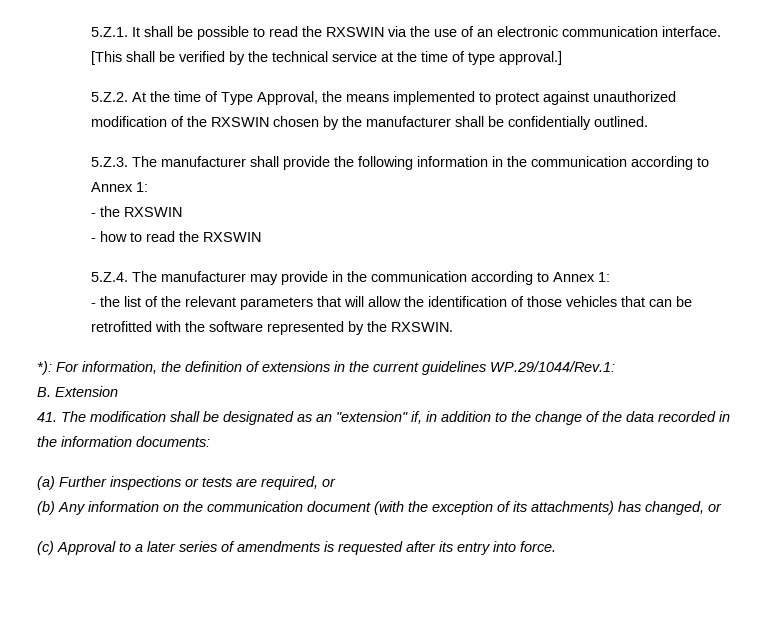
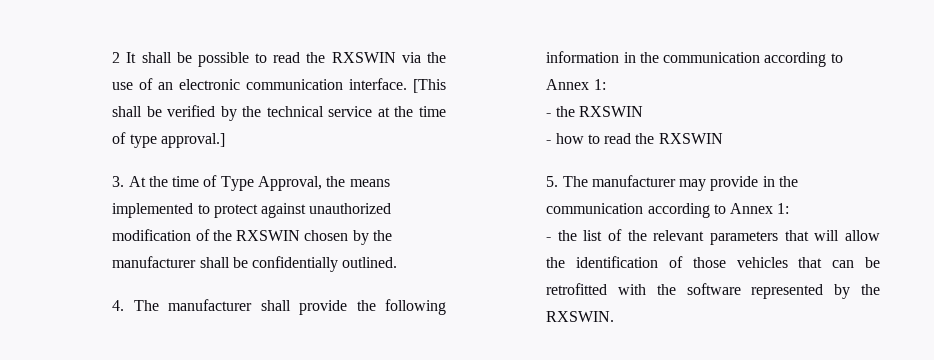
- 5.Z.1. It shall be possible to read the RXSWIN via the use of an electronic communication interface.
+ 2 It shall be possible to read the RXSWIN via the use of an electronic communication interface.
- 5.Z.2. At the time of Type Approval, the means implemented to protect against unauthorized modification of the RXSWIN chosen by the manufacturer shall be confidentially outlined.
+ 3. At the time of Type Approval, the means implemented to protect against unauthorized modification of the RXSWIN chosen by the manufacturer shall be confidentially outlined.
- 5.Z.3. The manufacturer shall provide the following information in the communication according to Annex 1:
+ 4. The manufacturer shall provide the following information in the communication according to Annex 1:
- 5.Z.4. The manufacturer may provide in the communication according to Annex 1:
+ 5. The manufacturer may provide in the communication according to Annex 1:
- *): For information, the definition of extensions in the current guidelines WP.29/1044/Rev.1:
- B. Extension
- 41. The modification shall be designated as an "extension" if, in addition to the change of the data recorded in the information documents:
- (a) Further inspections or tests are required, or
- (b) Any information on the communication document (with the exception of its attachments) has changed, or
- (c) Approval to a later series of amendments is requested after its entry into force.

